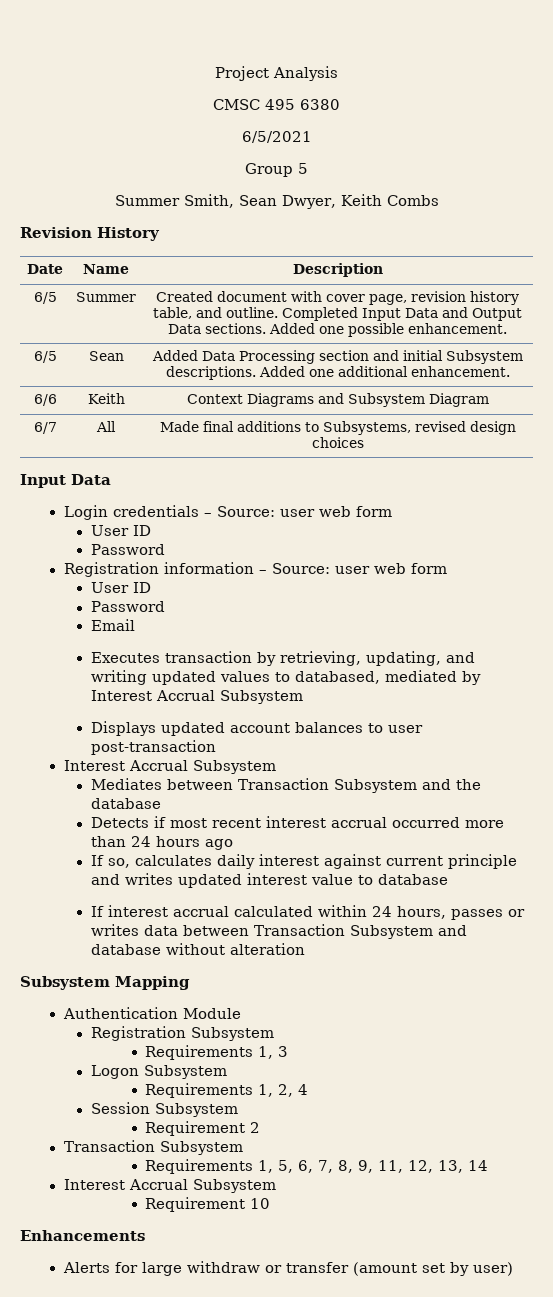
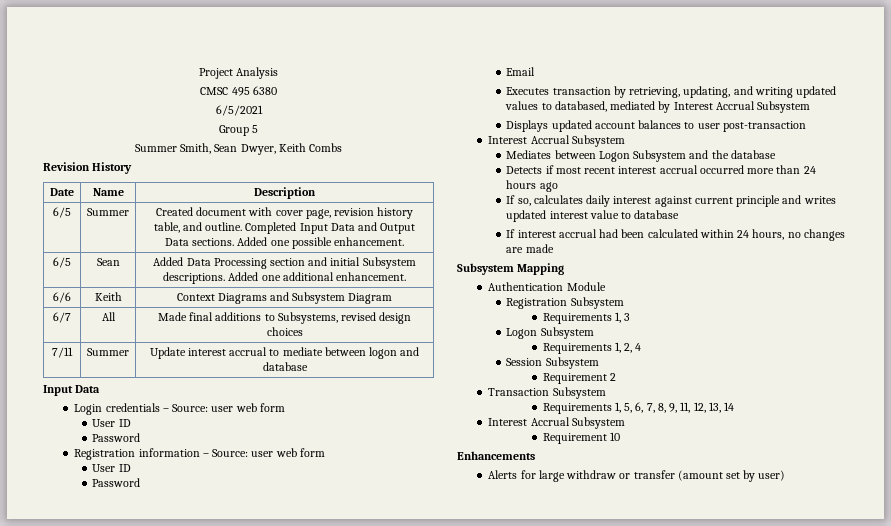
+ 7/11 | Summer | Update interest accrual to mediate between logon and database
- Mediates between Transaction Subsystem and the database
+ Mediates between Logon Subsystem and the database
- If interest accrual calculated within 24 hours, passes or writes data between Transaction Subsystem and database without alteration
+ If interest accrual had been calculated within 24 hours, no changes are made

